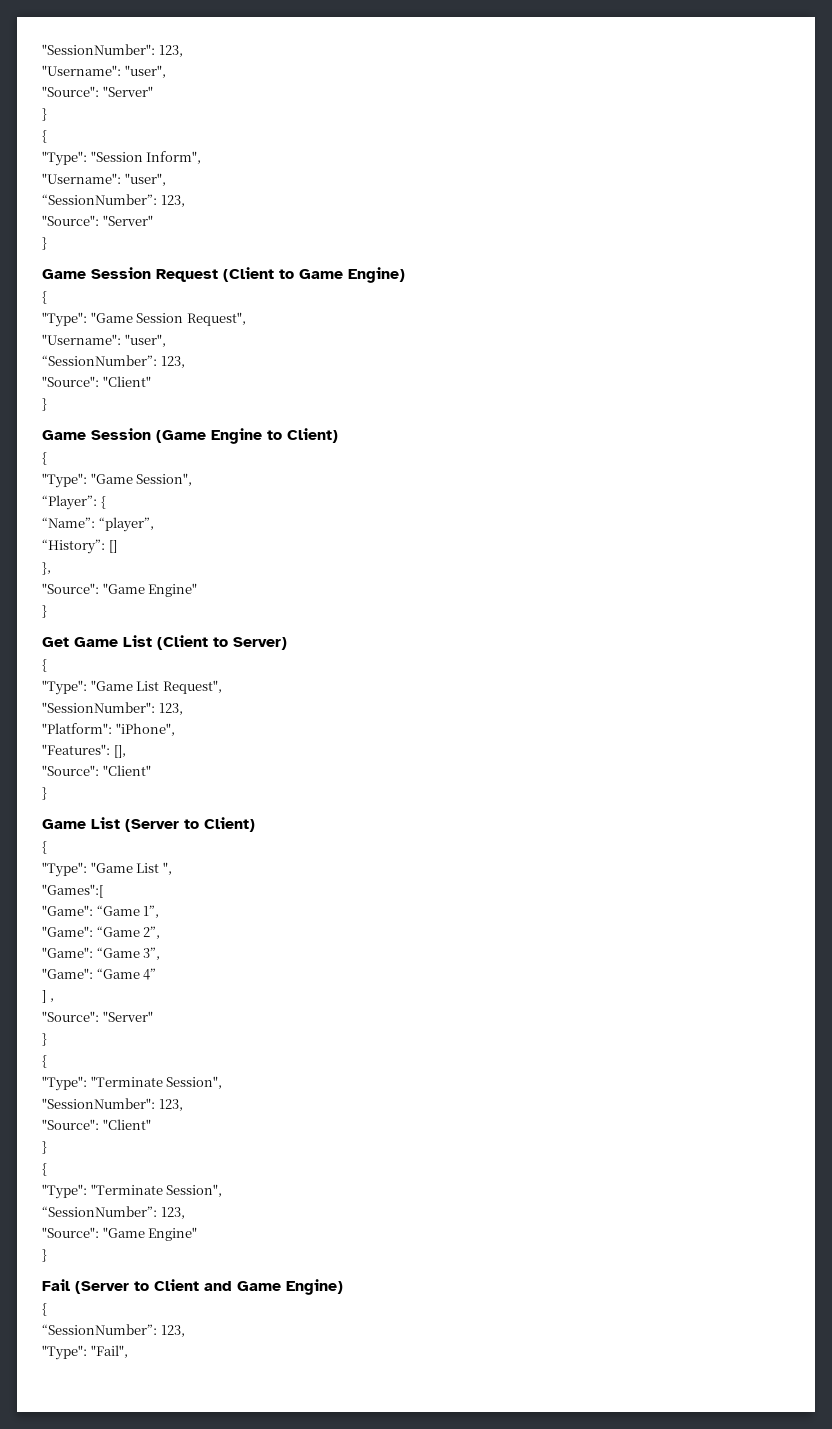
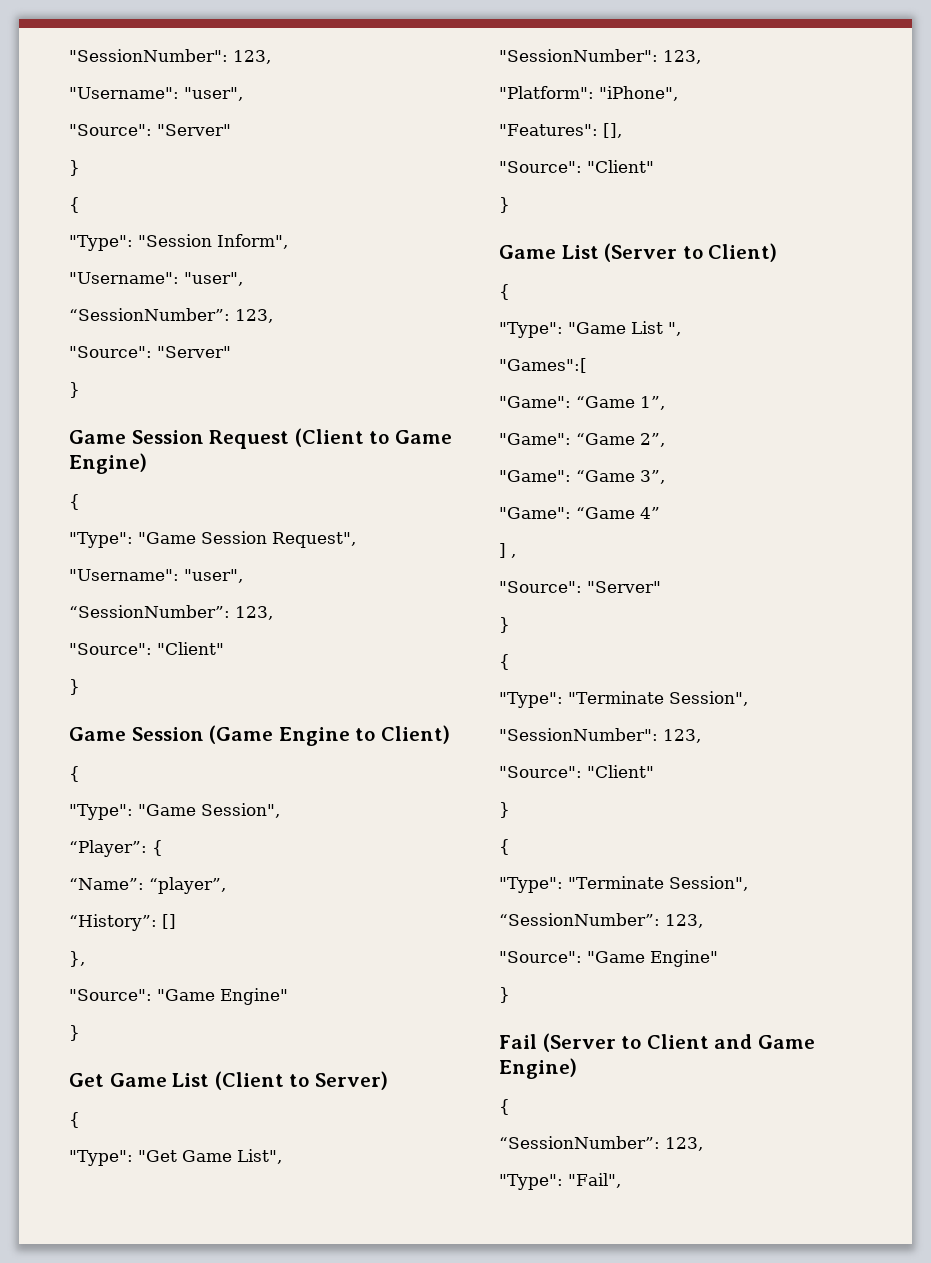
- "Type": "Game List Request",
+ "Type": "Get Game List",

